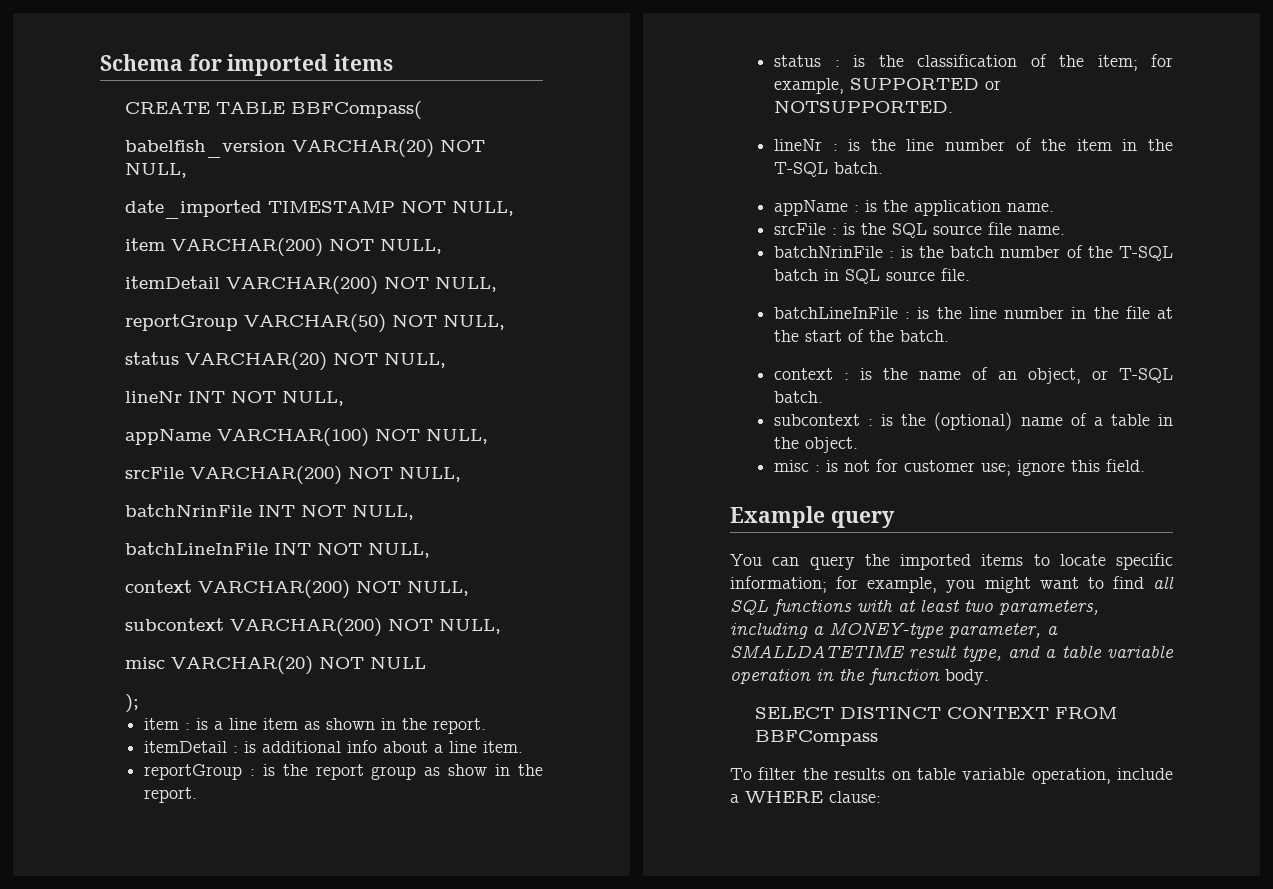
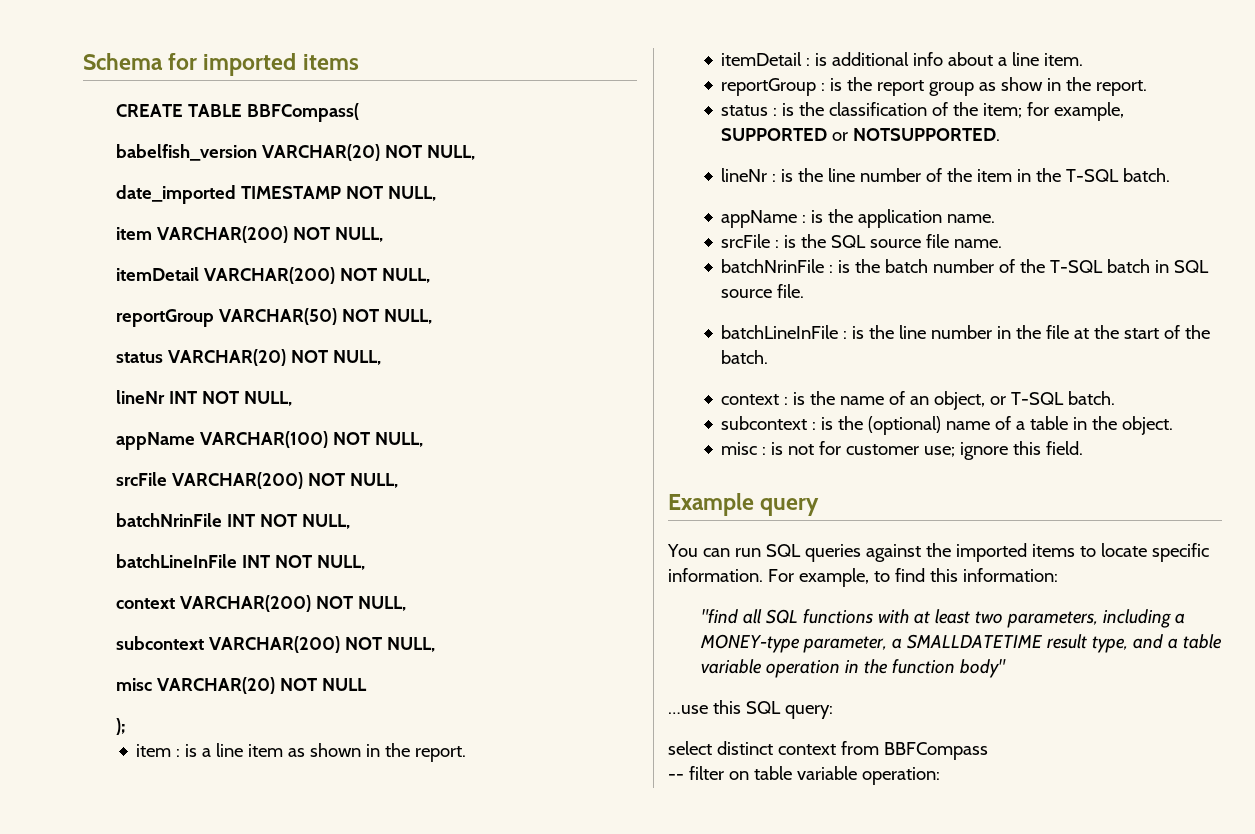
- You can query the imported items to locate specific information; for example, you might want to find all SQL functions with at least two parameters, including a MONEY-type parameter, a SMALLDATETIME result type, and a table variable operation in the function body.
- SELECT DISTINCT CONTEXT FROM BBFCompass
- To filter the results on table variable operation, include a WHERE clause:
+ You can run SQL queries against the imported items to locate specific information. For example, to find this information:
+ "find all SQL functions with at least two parameters, including a MONEY-type parameter, a SMALLDATETIME result type, and a table variable operation in the function body"
+ …use this SQL query:
+ select distinct context from BBFCompass
+ -- filter on table variable operation:

